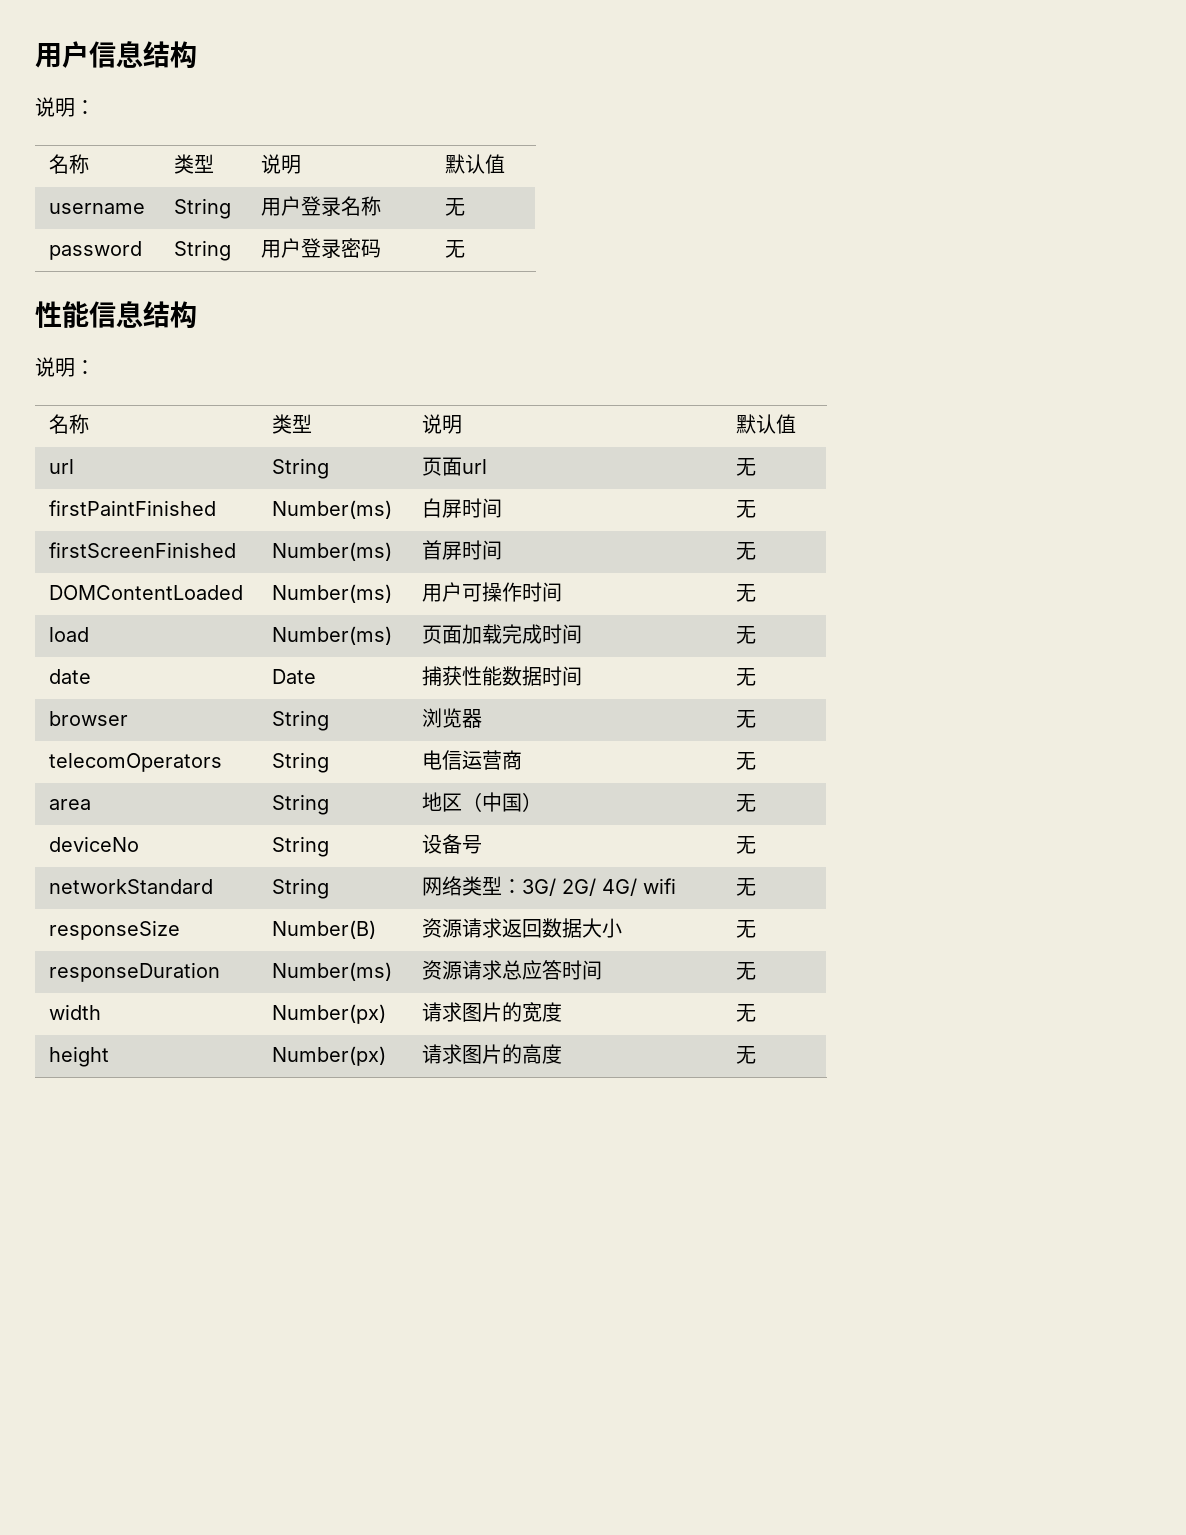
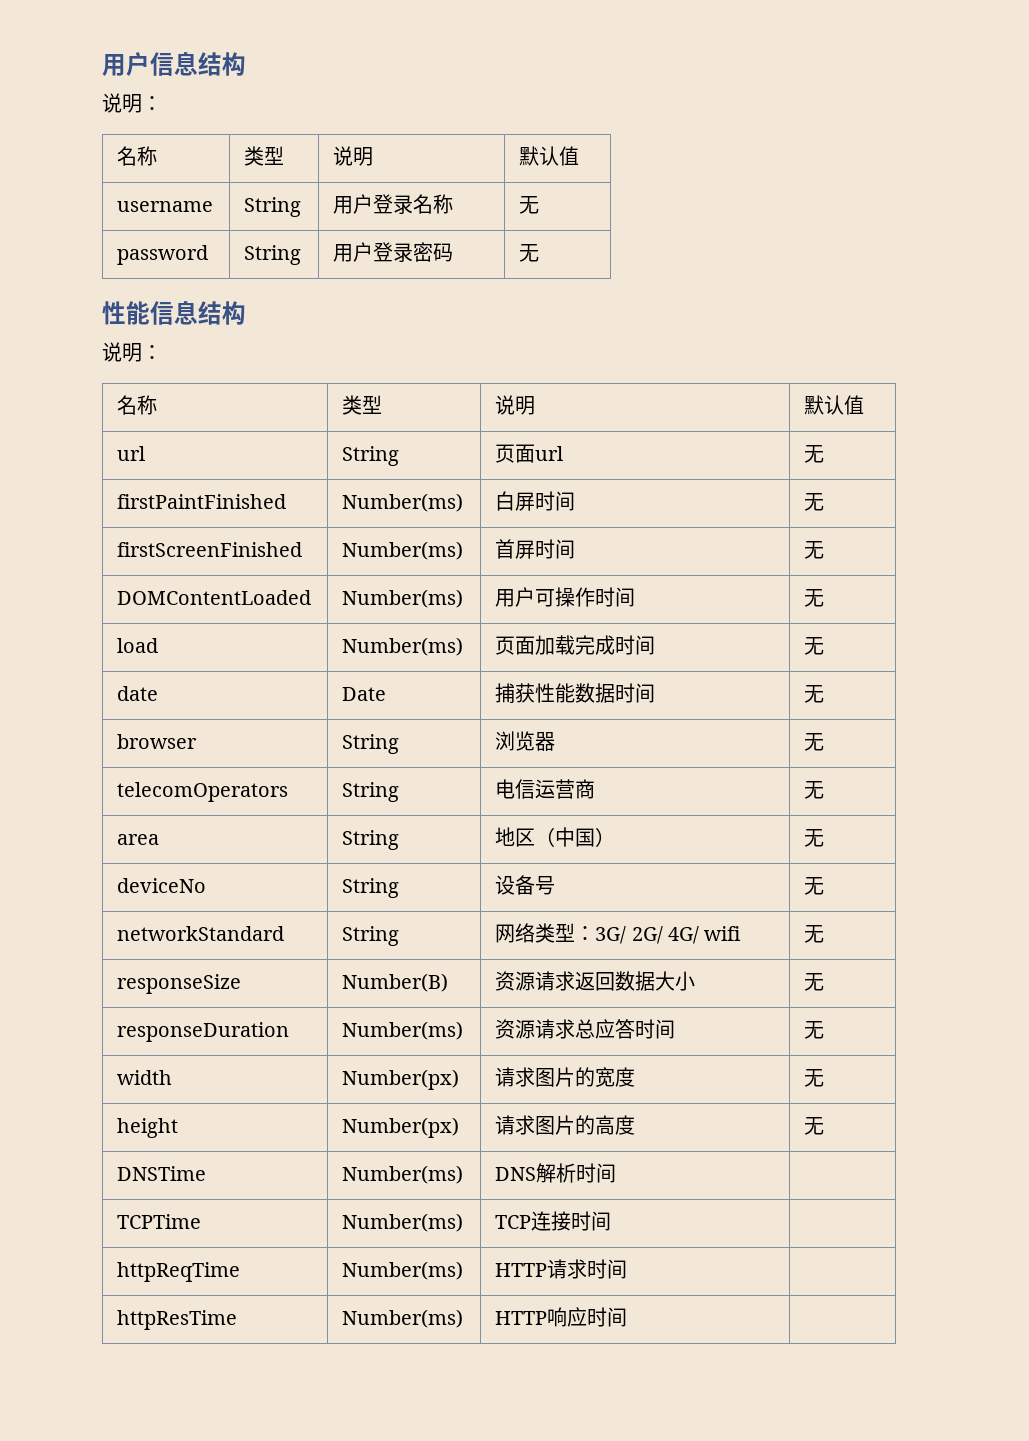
+ DNSTime | Number(ms) | DNS解析时间 |
+ TCPTime | Number(ms) | TCP连接时间 |
+ httpReqTime | Number(ms) | HTTP请求时间 |
+ httpResTime | Number(ms) | HTTP响应时间 |

